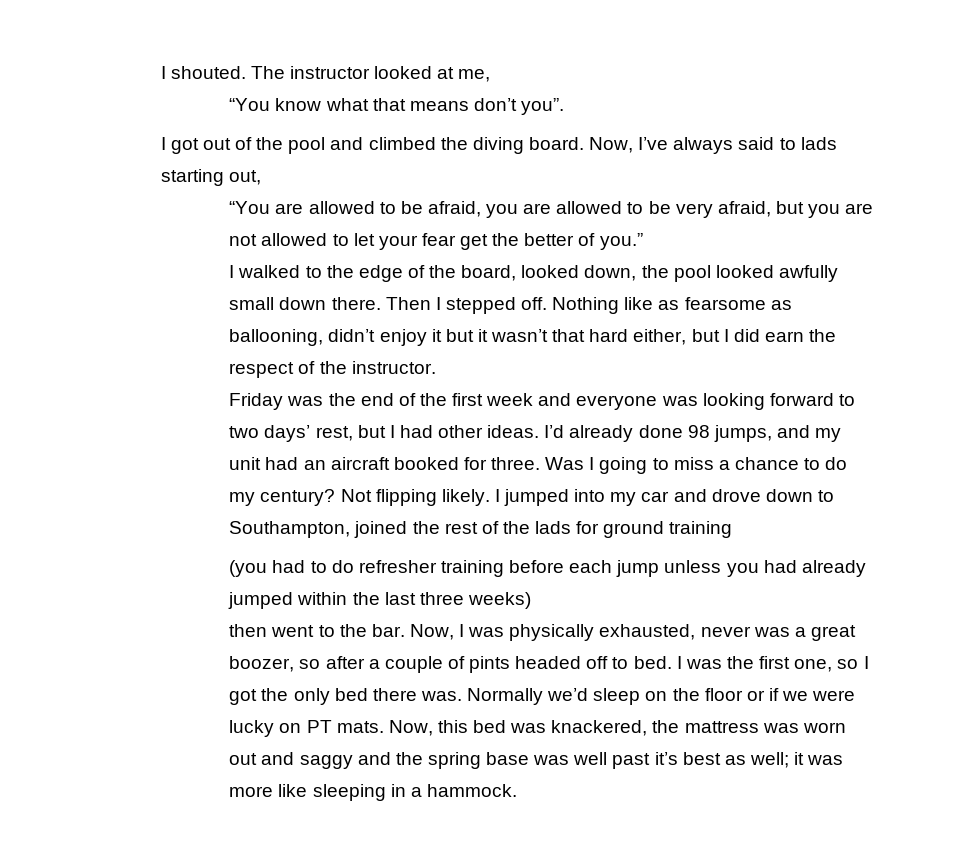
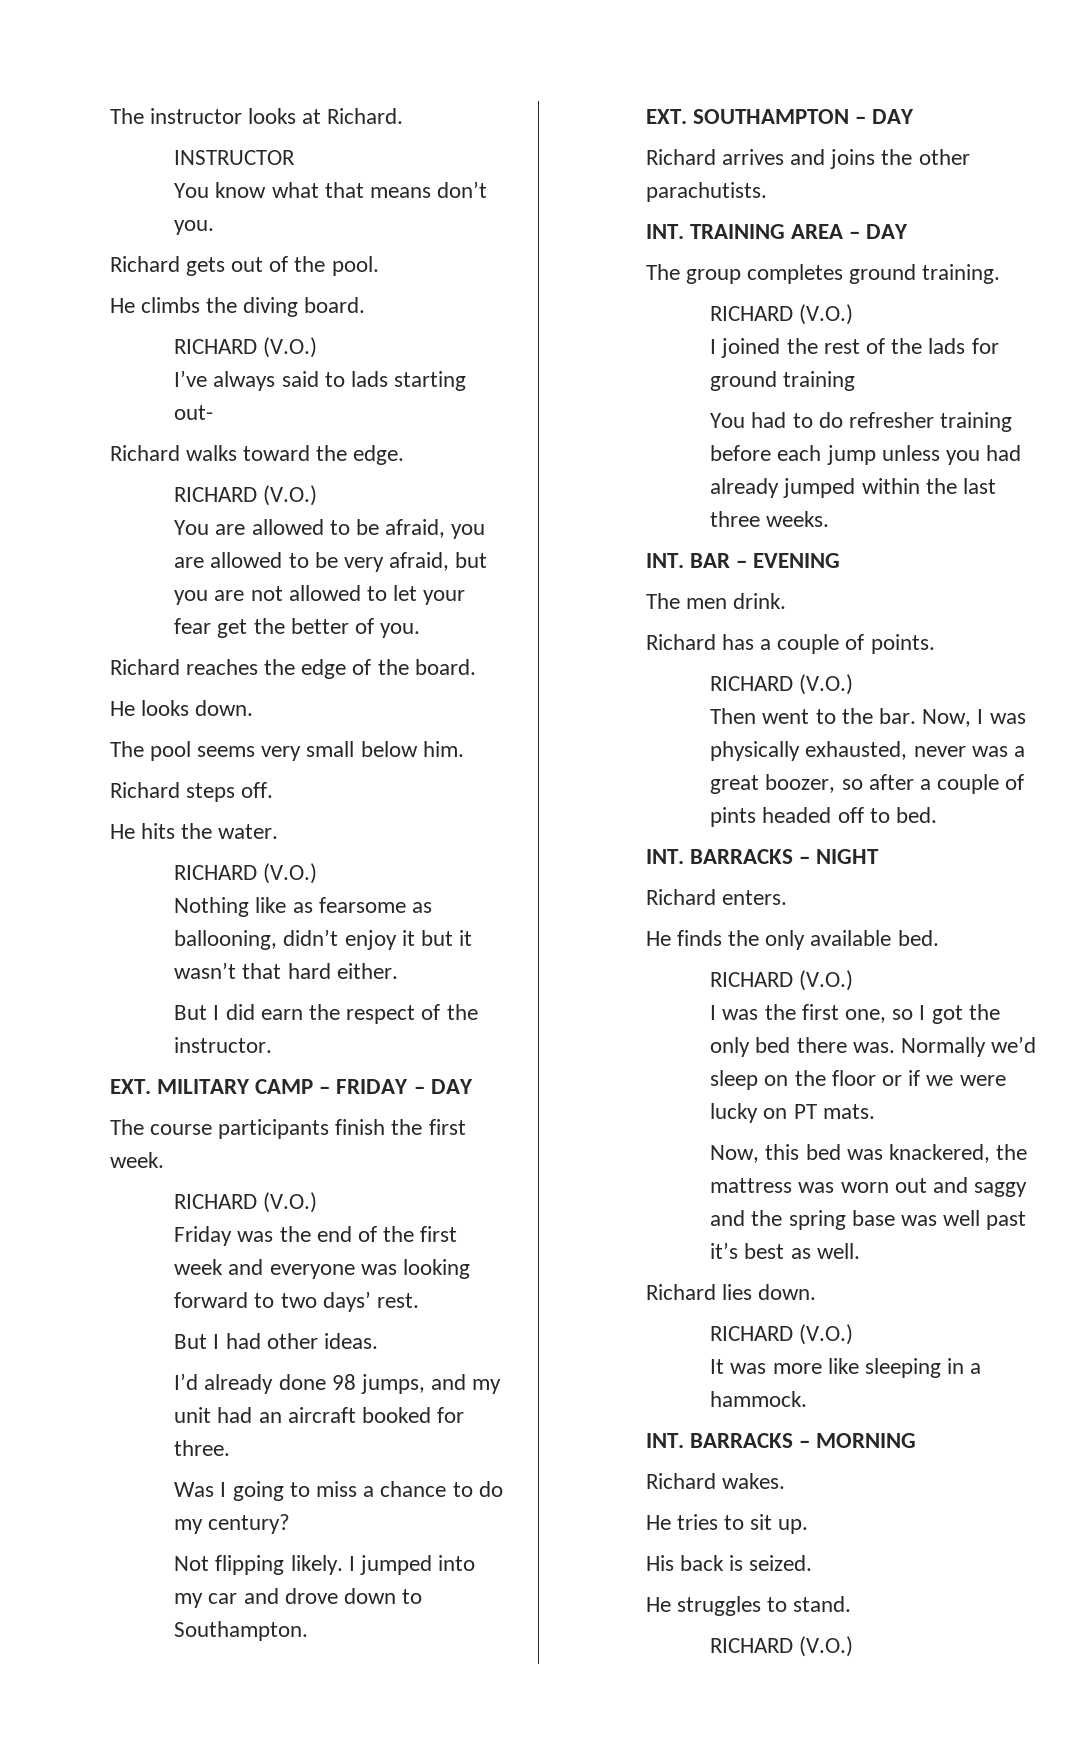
- I shouted. The instructor looked at me,
- “You know what that means don’t you”.
- I got out of the pool and climbed the diving board. Now, I’ve always said to lads starting out,
- “You are allowed to be afraid, you are allowed to be very afraid, but you are not allowed to let your fear get the better of you.”
- I walked to the edge of the board, looked down, the pool looked awfully small down there. Then I stepped off. Nothing like as fearsome as ballooning, didn’t enjoy it but it wasn’t that hard either, but I did earn the respect of the instructor.
+ The instructor looks at Richard.
+ INSTRUCTOR
+ You know what that means don’t you.
+ Richard gets out of the pool.
+ He climbs the diving board.
+ RICHARD (V.O.)
+ I’ve always said to lads starting out-
+ Richard walks toward the edge.
+ RICHARD (V.O.)
+ You are allowed to be afraid, you are allowed to be very afraid, but you are not allowed to let your fear get the better of you.
+ Richard reaches the edge of the board.
+ He looks down.
+ The pool seems very small below him.
+ Richard steps off.
+ He hits the water.
+ RICHARD (V.O.)
+ Nothing like as fearsome as ballooning, didn’t enjoy it but it wasn’t that hard either.
+ But I did earn the respect of the instructor.
+ EXT. MILITARY CAMP – FRIDAY – DAY
+ The course participants finish the first week.
+ RICHARD (V.O.)
- Friday was the end of the first week and everyone was looking forward to two days’ rest, but I had other ideas. I’d already done 98 jumps, and my unit had an aircraft booked for three. Was I going to miss a chance to do my century? Not flipping likely.
+ Friday was the end of the first week and everyone was looking forward to two days’ rest.
+ But I had other ideas.
+ I’d already done 98 jumps, and my unit had an aircraft booked for three.
+ Was I going to miss a chance to do my century?
+ Not flipping likely.
- I jumped into my car and drove down to Southampton, joined the rest of the lads for ground training
+ I jumped into my car and drove down to Southampton.
+ EXT. SOUTHAMPTON – DAY
+ Richard arrives and joins the other parachutists.
+ INT. TRAINING AREA – DAY
+ The group completes ground training.
+ RICHARD (V.O.)
+ I joined the rest of the lads for ground training
- (you had to do refresher training before each jump unless you had already jumped within the last three weeks)
- then went to the bar.
+ You had to do refresher training before each jump unless you had already jumped within the last three weeks.
+ INT. BAR – EVENING
+ The men drink.
+ Richard has a couple of points.
+ RICHARD (V.O.)
+ Then went to the bar.
- Now, I was physically exhausted, never was a great boozer, so after a couple of pints headed off to bed. I was the first one, so I got the only bed there was.
+ Now, I was physically exhausted, never was a great boozer, so after a couple of pints headed off to bed.
+ INT. BARRACKS – NIGHT
+ Richard enters.
+ He finds the only available bed.
+ RICHARD (V.O.)
+ I was the first one, so I got the only bed there was.
- Normally we’d sleep on the floor or if we were lucky on PT mats. Now, this bed was knackered, the mattress was worn out and saggy and the spring base was well past it’s best as well; it was more like sleeping in a hammock.
+ Normally we’d sleep on the floor or if we were lucky on PT mats.
+ Now, this bed was knackered, the mattress was worn out and saggy and the spring base was well past it’s best as well.
+ Richard lies down.
+ RICHARD (V.O.)
+ It was more like sleeping in a hammock.
+ INT. BARRACKS – MORNING
+ Richard wakes.
+ He tries to sit up.
+ His back is seized.
+ He struggles to stand.
+ RICHARD (V.O.)

